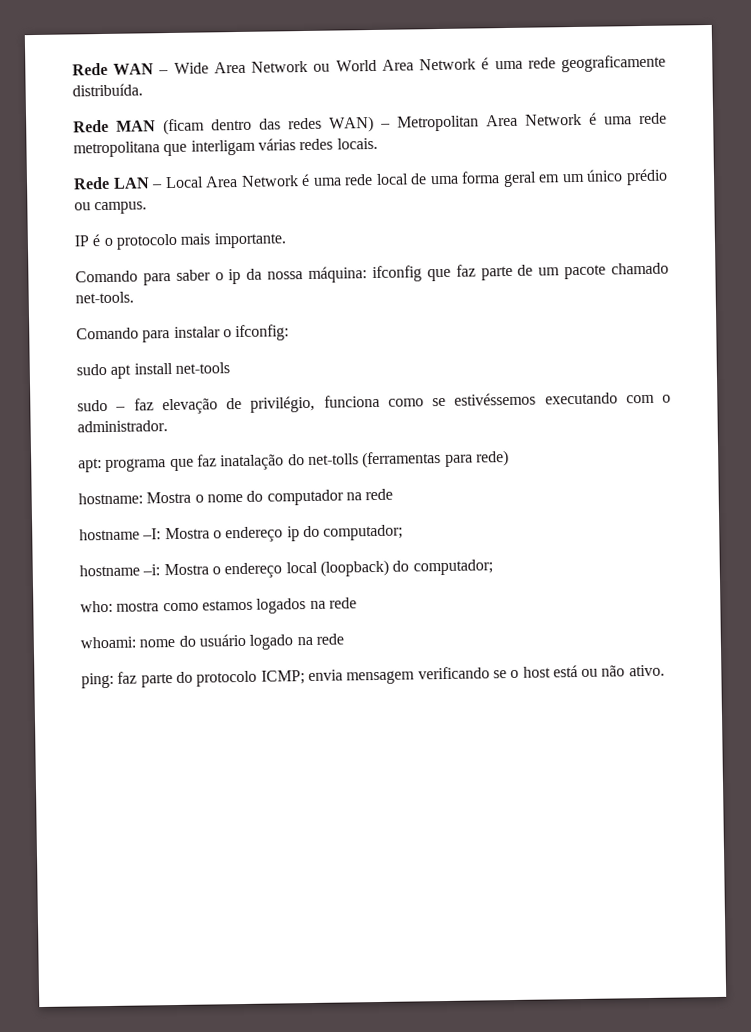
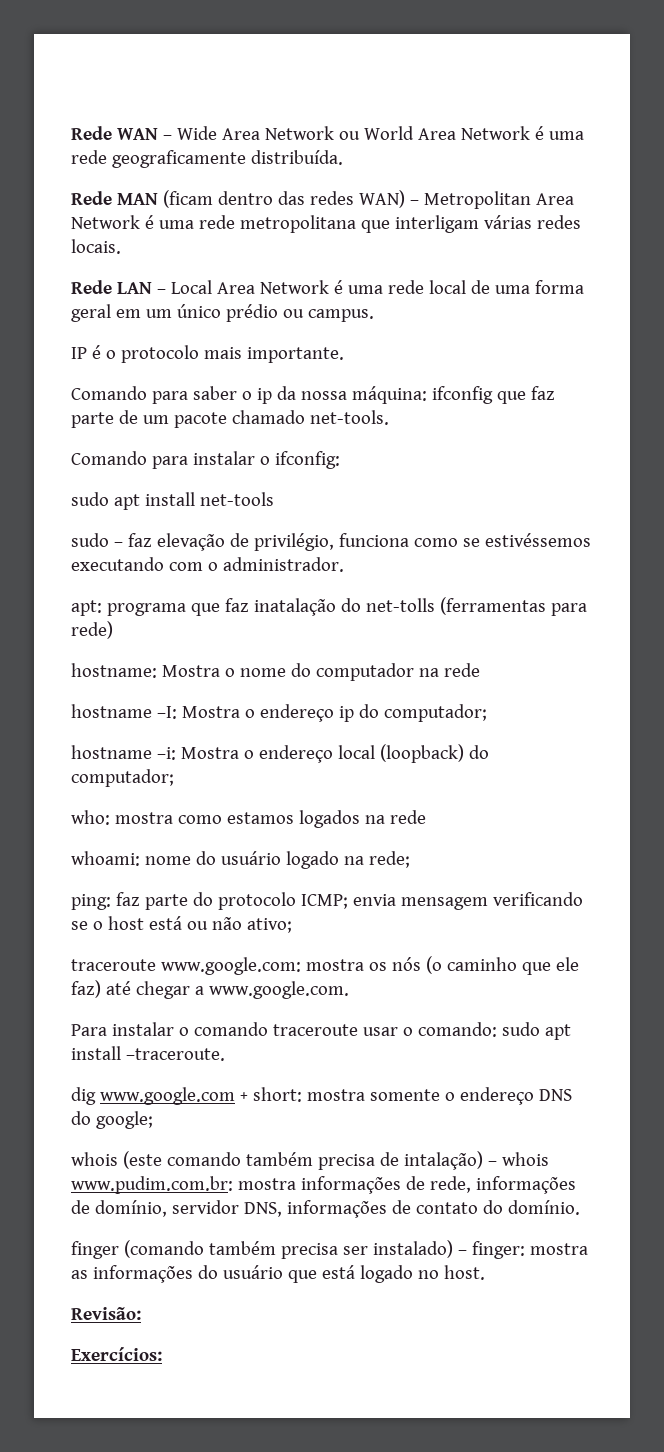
- whoami: nome do usuário logado na rede
+ whoami: nome do usuário logado na rede;
- ping: faz parte do protocolo ICMP; envia mensagem verificando se o host está ou não ativo.
+ ping: faz parte do protocolo ICMP; envia mensagem verificando se o host está ou não ativo;
+ traceroute www.google.com: mostra os nós (o caminho que ele faz) até chegar a www.google.com.
+ Para instalar o comando traceroute usar o comando: sudo apt install –traceroute.
+ dig www.google.com + short: mostra somente o endereço DNS do google;
+ whois (este comando também precisa de intalação) – whois www.pudim.com.br: mostra informações de rede, informações de domínio, servidor DNS, informações de contato do domínio.
+ finger (comando também precisa ser instalado) – finger: mostra as informações do usuário que está logado no host.
+ Revisão:
+ Exercícios:

